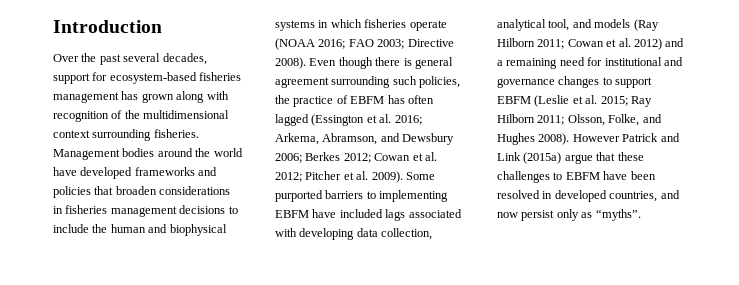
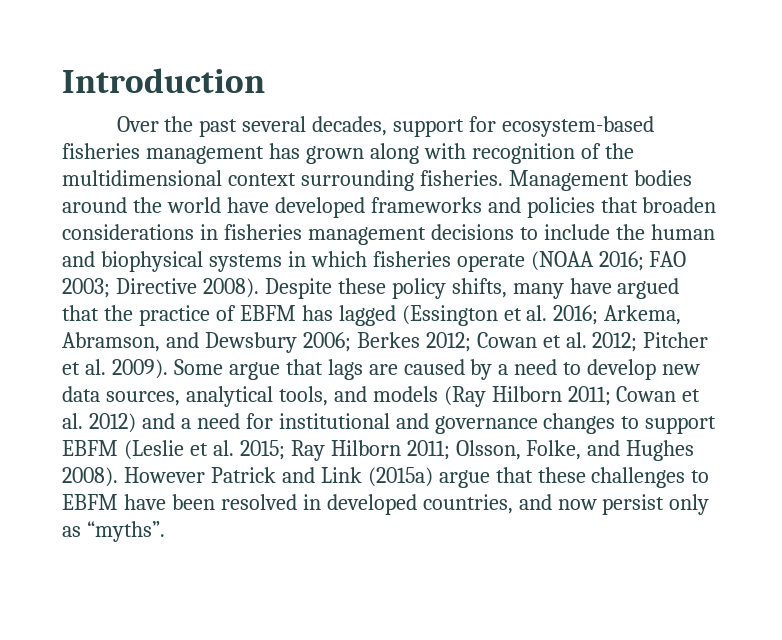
- Even though there is general agreement surrounding such policies, the practice of EBFM has often lagged (Essington et al. 2016; Arkema, Abramson, and Dewsbury 2006; Berkes 2012; Cowan et al. 2012; Pitcher et al. 2009).
+ Despite these policy shifts, many have argued that the practice of EBFM has lagged (Essington et al. 2016; Arkema, Abramson, and Dewsbury 2006; Berkes 2012; Cowan et al. 2012; Pitcher et al. 2009).
- Some purported barriers to implementing EBFM have included lags associated with developing data collection, analytical tool, and models (Ray Hilborn 2011; Cowan et al. 2012) and a remaining need for institutional and governance changes to support EBFM (Leslie et al. 2015; Ray Hilborn 2011; Olsson, Folke, and Hughes 2008).
+ Some argue that lags are caused by a need to develop new data sources, analytical tools, and models (Ray Hilborn 2011; Cowan et al. 2012) and a need for institutional and governance changes to support EBFM (Leslie et al. 2015; Ray Hilborn 2011; Olsson, Folke, and Hughes 2008).

